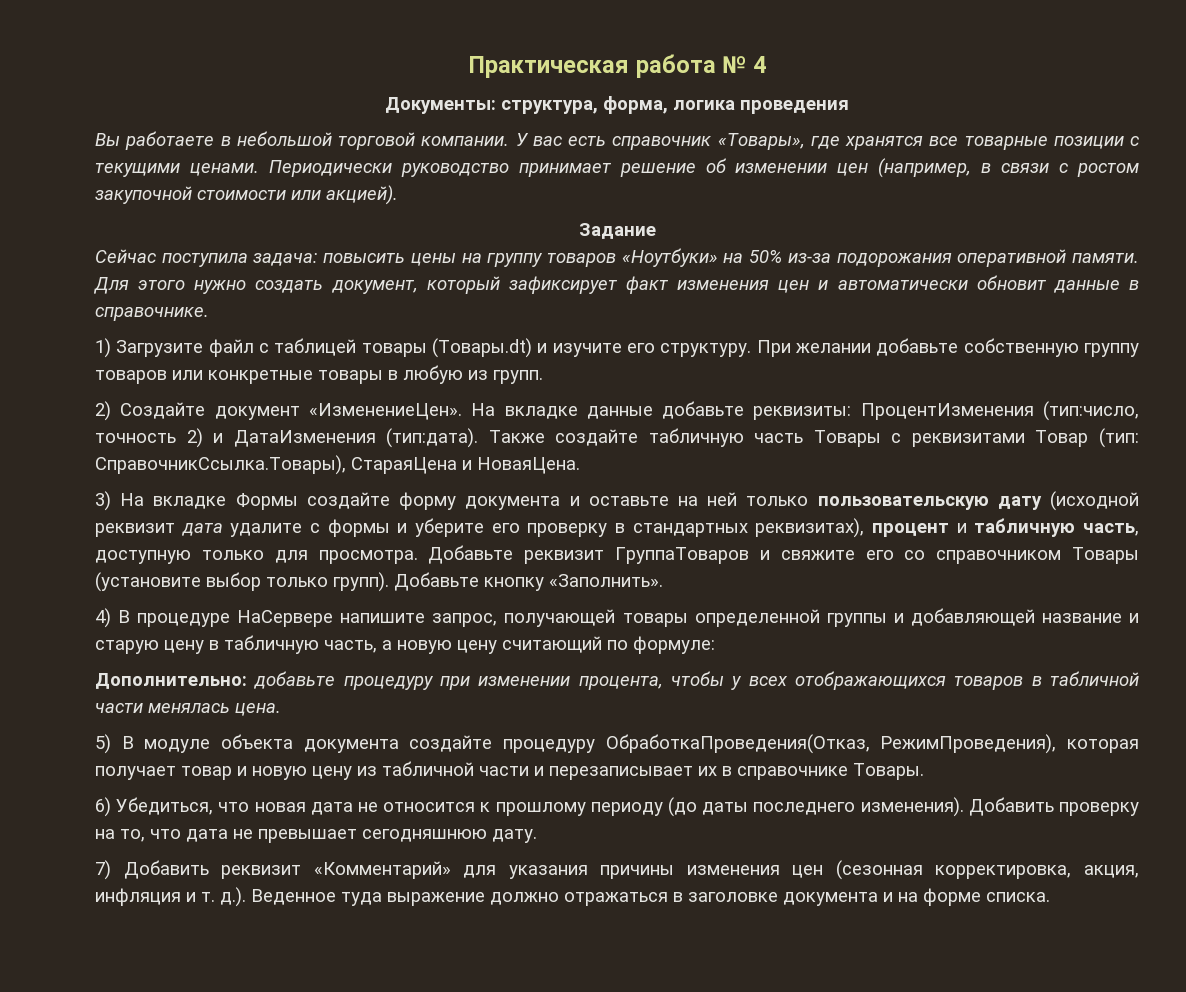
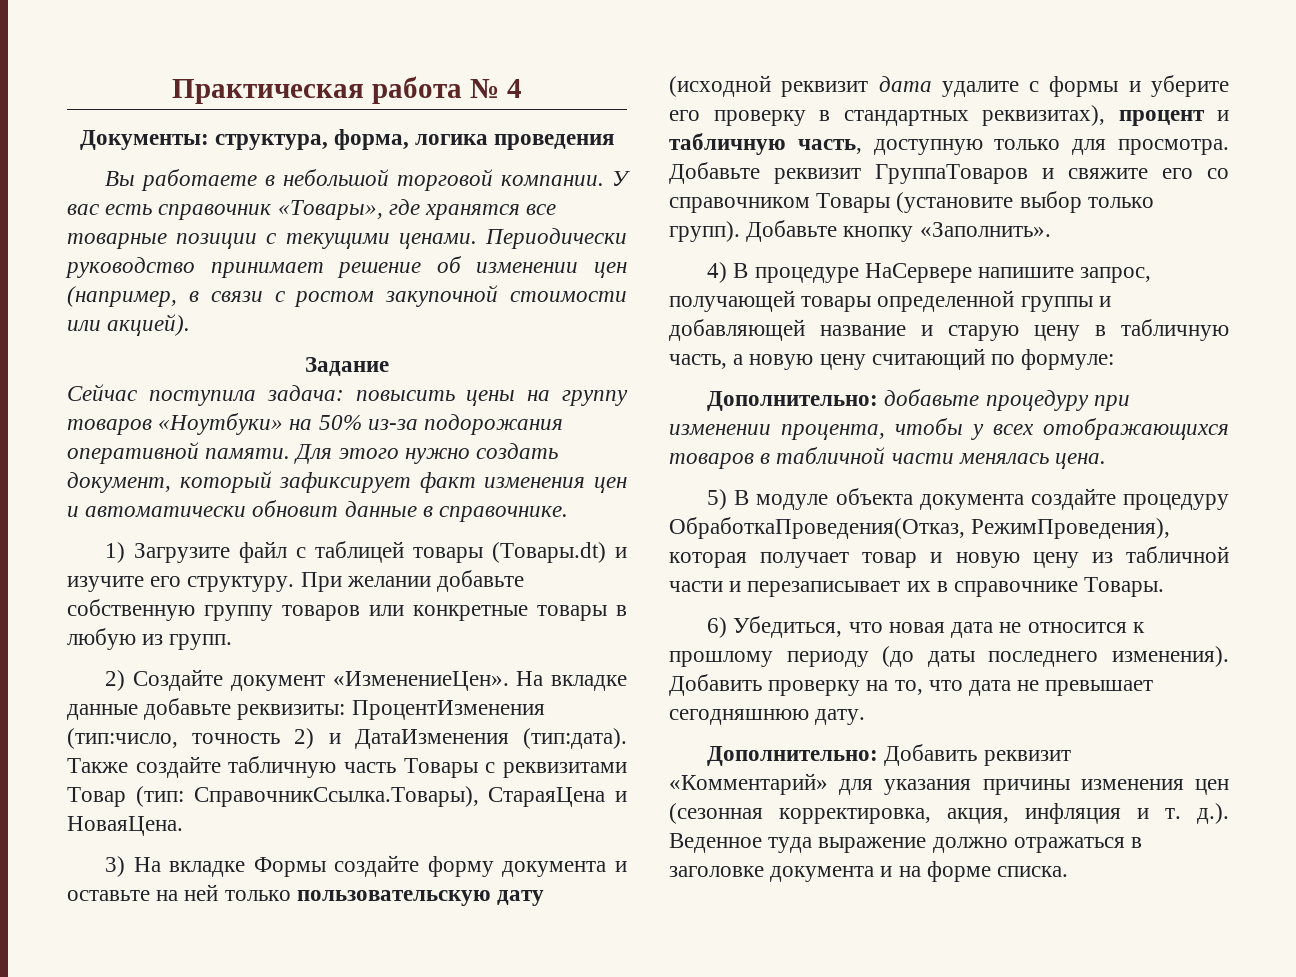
- 7) Добавить реквизит «Комментарий» для указания причины изменения цен (сезонная корректировка, акция, инфляция и т. д.). Веденное туда выражение должно отражаться в заголовке документа и на форме списка.
+ Дополнительно: Добавить реквизит «Комментарий» для указания причины изменения цен (сезонная корректировка, акция, инфляция и т. д.). Веденное туда выражение должно отражаться в заголовке документа и на форме списка.

